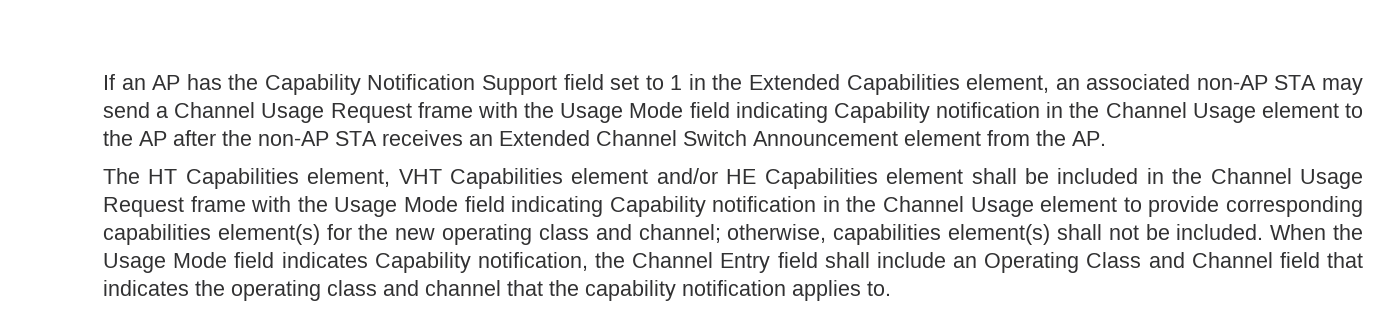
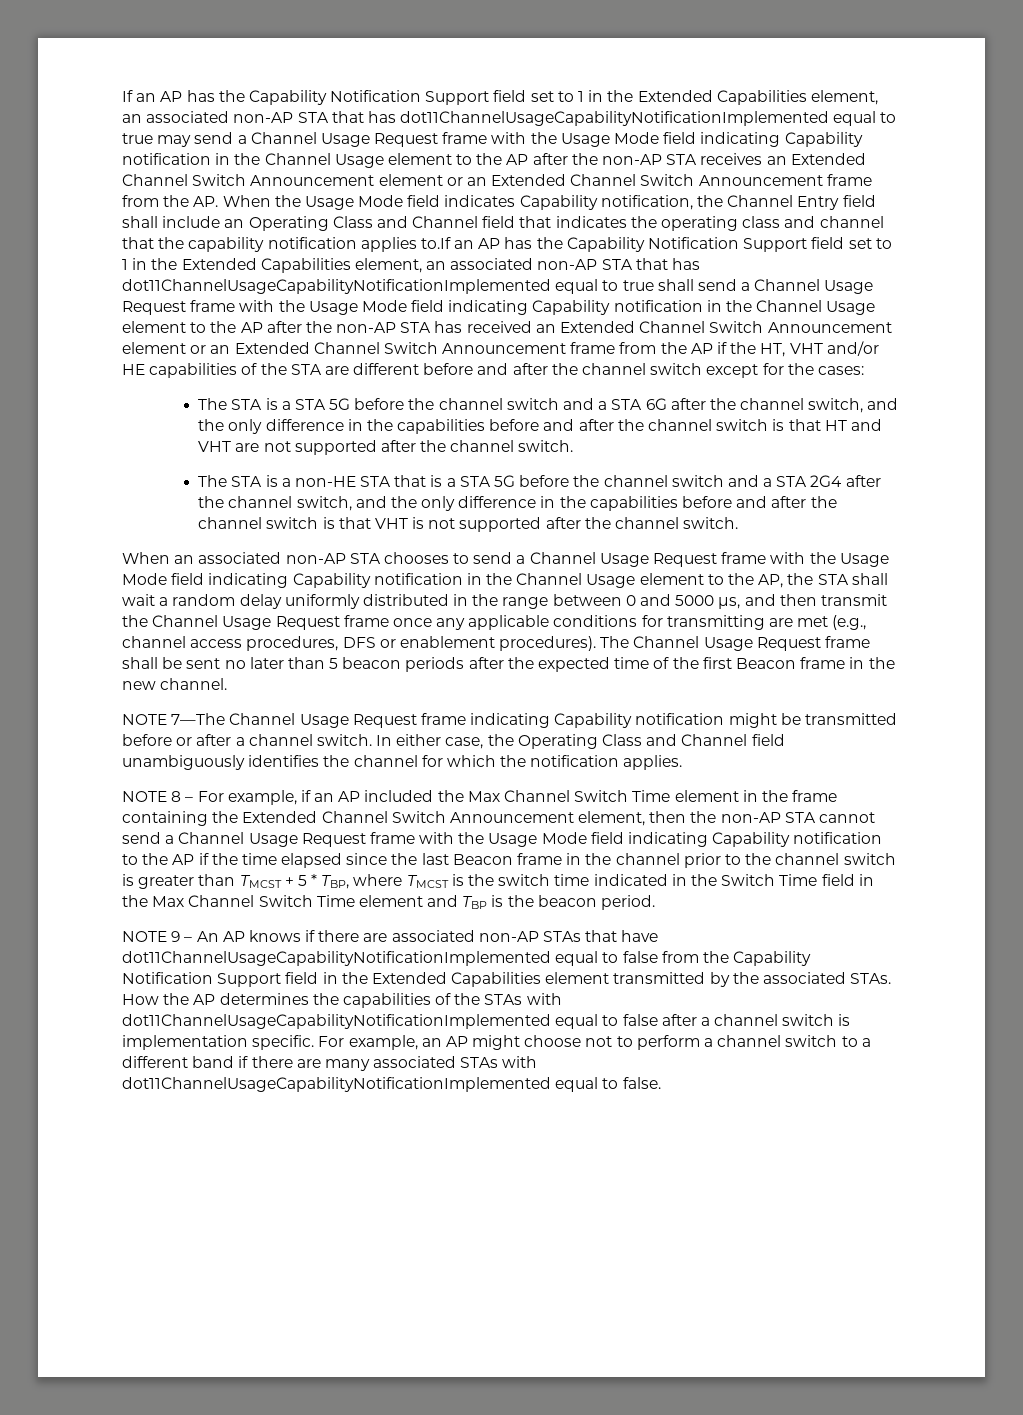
- If an AP has the Capability Notification Support field set to 1 in the Extended Capabilities element, an associated non-AP STA may send a Channel Usage Request frame with the Usage Mode field indicating Capability notification in the Channel Usage element to the AP after the non-AP STA receives an Extended Channel Switch Announcement element from the AP.
- The HT Capabilities element, VHT Capabilities element and/or HE Capabilities element shall be included in the Channel Usage Request frame with the Usage Mode field indicating Capability notification in the Channel Usage element to provide corresponding capabilities element(s) for the new operating class and channel; otherwise, capabilities element(s) shall not be included. When the Usage Mode field indicates Capability notification, the Channel Entry field shall include an Operating Class and Channel field that indicates the operating class and channel that the capability notification applies to.
+ If an AP has the Capability Notification Support field set to 1 in the Extended Capabilities element, an associated non-AP STA that has dot11ChannelUsageCapabilityNotificationImplemented equal to true may send a Channel Usage Request frame with the Usage Mode field indicating Capability notification in the Channel Usage element to the AP after the non-AP STA receives an Extended Channel Switch Announcement element or an Extended Channel Switch Announcement frame from the AP. When the Usage Mode field indicates Capability notification, the Channel Entry field shall include an Operating Class and Channel field that indicates the operating class and channel that the capability notification applies to.If an AP has the Capability Notification Support field set to 1 in the Extended Capabilities element, an associated non-AP STA that has dot11ChannelUsageCapabilityNotificationImplemented equal to true shall send a Channel Usage Request frame with the Usage Mode field indicating Capability notification in the Channel Usage element to the AP after the non-AP STA has received an Extended Channel Switch Announcement element or an Extended Channel Switch Announcement frame from the AP if the HT, VHT and/or HE capabilities of the STA are different before and after the channel switch except for the cases:
+ The STA is a STA 5G before the channel switch and a STA 6G after the channel switch, and the only difference in the capabilities before and after the channel switch is that HT and VHT are not supported after the channel switch.
+ The STA is a non-HE STA that is a STA 5G before the channel switch and a STA 2G4 after the channel switch, and the only difference in the capabilities before and after the channel switch is that VHT is not supported after the channel switch.
+ When an associated non-AP STA chooses to send a Channel Usage Request frame with the Usage Mode field indicating Capability notification in the Channel Usage element to the AP, the STA shall wait a random delay uniformly distributed in the range between 0 and 5000 µs, and then transmit the Channel Usage Request frame once any applicable conditions for transmitting are met (e.g., channel access procedures, DFS or enablement procedures). The Channel Usage Request frame shall be sent no later than 5 beacon periods after the expected time of the first Beacon frame in the new channel.
+ NOTE 7—The Channel Usage Request frame indicating Capability notification might be transmitted before or after a channel switch. In either case, the Operating Class and Channel field unambiguously identifies the channel for which the notification applies.
+ NOTE 8 – For example, if an AP included the Max Channel Switch Time element in the frame containing the Extended Channel Switch Announcement element, then the non-AP STA cannot send a Channel Usage Request frame with the Usage Mode field indicating Capability notification to the AP if the time elapsed since the last Beacon frame in the channel prior to the channel switch is greater than TMCST + 5 * TBP, where TMCST is the switch time indicated in the Switch Time field in the Max Channel Switch Time element and TBP is the beacon period.
+ NOTE 9 – An AP knows if there are associated non-AP STAs that have dot11ChannelUsageCapabilityNotificationImplemented equal to false from the Capability Notification Support field in the Extended Capabilities element transmitted by the associated STAs. How the AP determines the capabilities of the STAs with dot11ChannelUsageCapabilityNotificationImplemented equal to false after a channel switch is implementation specific. For example, an AP might choose not to perform a channel switch to a different band if there are many associated STAs with dot11ChannelUsageCapabilityNotificationImplemented equal to false.

